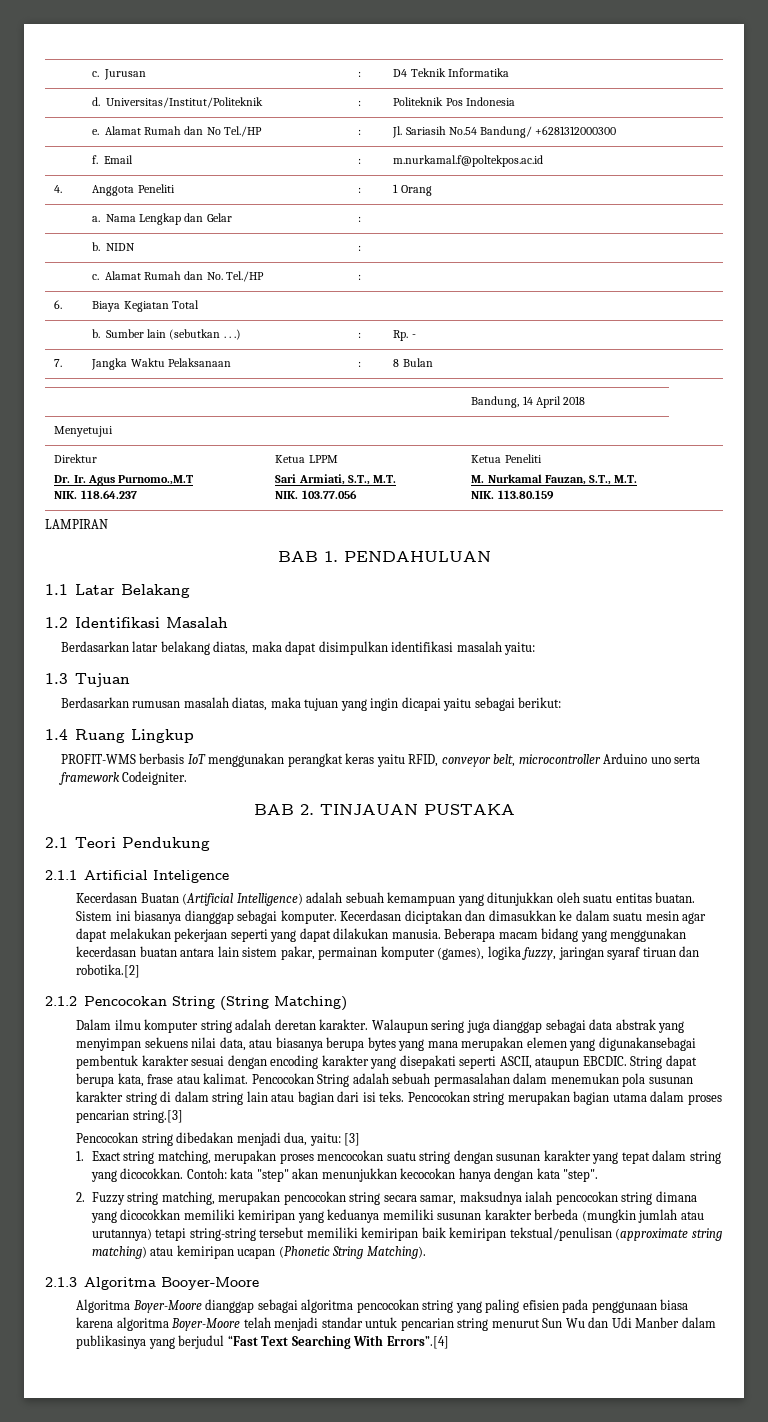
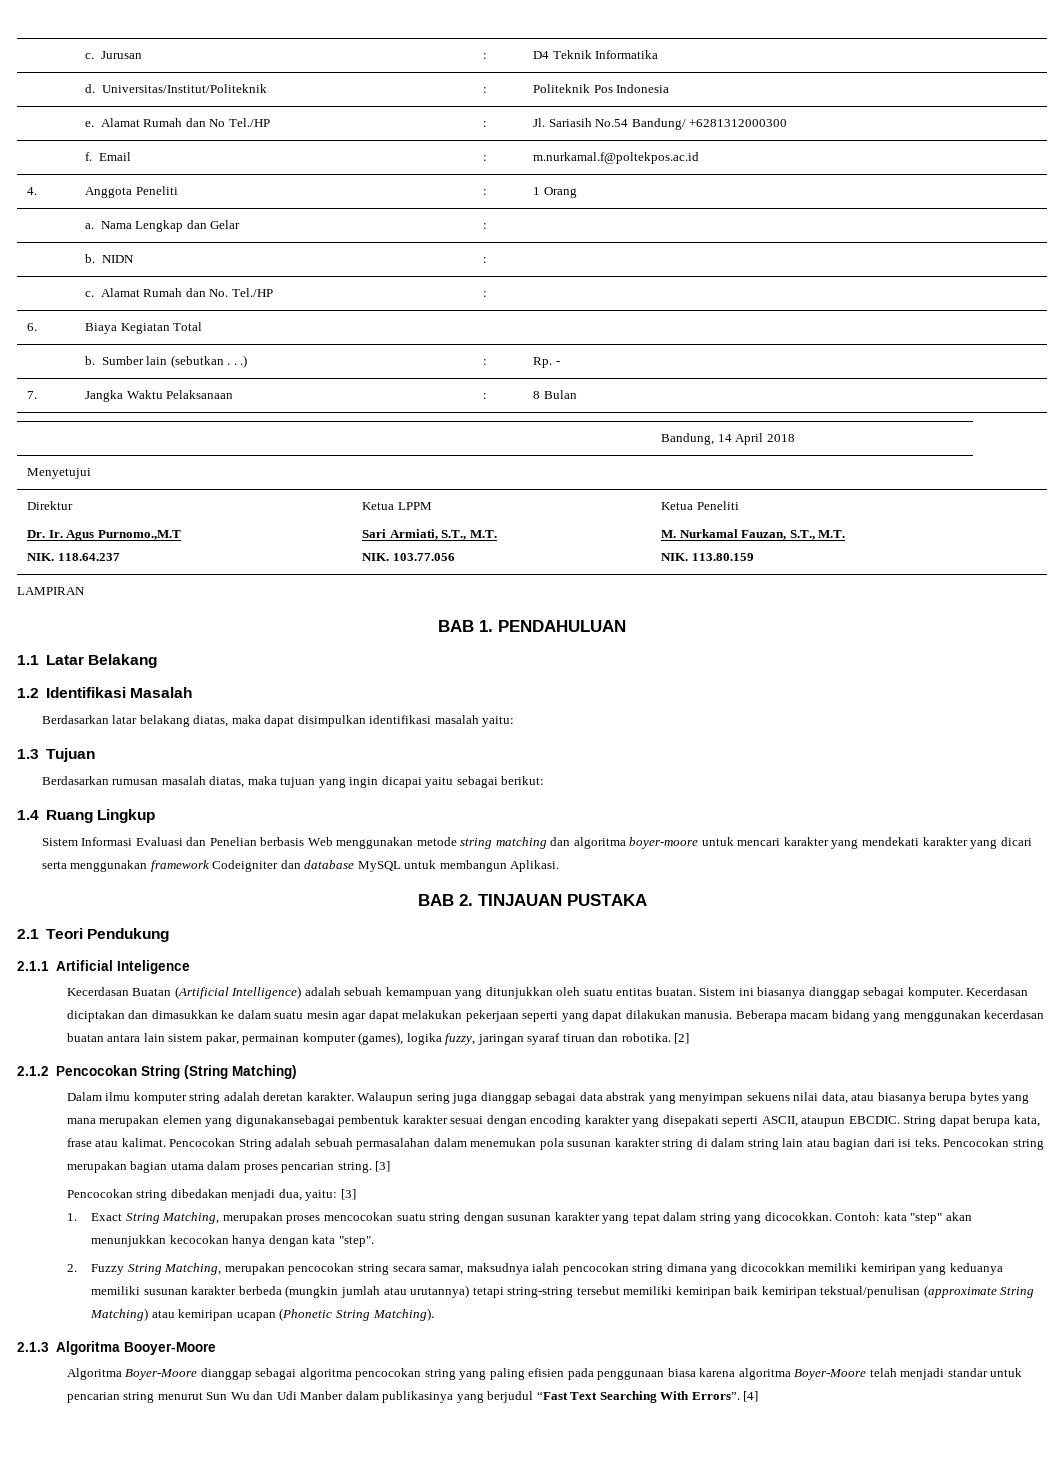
- PROFIT-WMS berbasis IoT menggunakan perangkat keras yaitu RFID, conveyor belt, microcontroller Arduino uno serta framework Codeigniter.
+ Sistem Informasi Evaluasi dan Penelian berbasis Web menggunakan metode string matching dan algoritma boyer-moore untuk mencari karakter yang mendekati karakter yang dicari serta menggunakan framework Codeigniter dan database MySQL untuk membangun Aplikasi.
- Beberapa macam bidang yang menggunakan kecerdasan buatan antara lain sistem pakar, permainan komputer (games), logika fuzzy, jaringan syaraf tiruan dan robotika.[2]
+ Beberapa macam bidang yang menggunakan kecerdasan buatan antara lain sistem pakar, permainan komputer (games), logika fuzzy, jaringan syaraf tiruan dan robotika. [2]
- Pencocokan string merupakan bagian utama dalam proses pencarian string.[3]
+ Pencocokan string merupakan bagian utama dalam proses pencarian string. [3]
- 1. Exact string matching, merupakan proses mencocokan suatu string dengan susunan karakter yang tepat dalam string yang dicocokkan.
+ 1. Exact String Matching, merupakan proses mencocokan suatu string dengan susunan karakter yang tepat dalam string yang dicocokkan.
- 2. Fuzzy string matching, merupakan pencocokan string secara samar, maksudnya ialah pencocokan string dimana yang dicocokkan memiliki kemiripan yang keduanya memiliki susunan karakter berbeda (mungkin jumlah atau urutannya) tetapi string-string tersebut memiliki kemiripan baik kemiripan tekstual/penulisan (approximate string matching) atau kemiripan ucapan (Phonetic String Matching).
+ 2. Fuzzy String Matching, merupakan pencocokan string secara samar, maksudnya ialah pencocokan string dimana yang dicocokkan memiliki kemiripan yang keduanya memiliki susunan karakter berbeda (mungkin jumlah atau urutannya) tetapi string-string tersebut memiliki kemiripan baik kemiripan tekstual/penulisan (approximate String Matching) atau kemiripan ucapan (Phonetic String Matching).
- Algoritma Boyer-Moore dianggap sebagai algoritma pencocokan string yang paling efisien pada penggunaan biasa karena algoritma Boyer-Moore telah menjadi standar untuk pencarian string menurut Sun Wu dan Udi Manber dalam publikasinya yang berjudul “Fast Text Searching With Errors”.[4]
+ Algoritma Boyer-Moore dianggap sebagai algoritma pencocokan string yang paling efisien pada penggunaan biasa karena algoritma Boyer-Moore telah menjadi standar untuk pencarian string menurut Sun Wu dan Udi Manber dalam publikasinya yang berjudul “Fast Text Searching With Errors”. [4]

